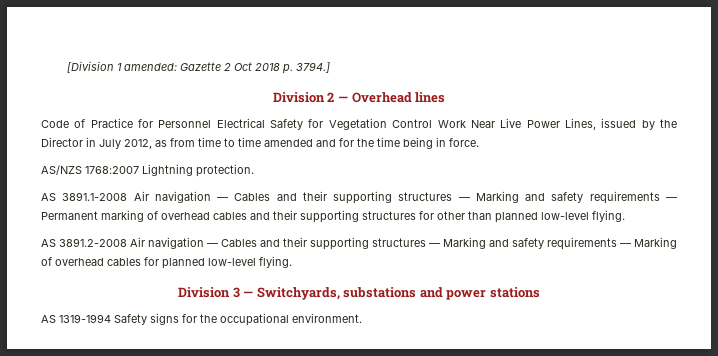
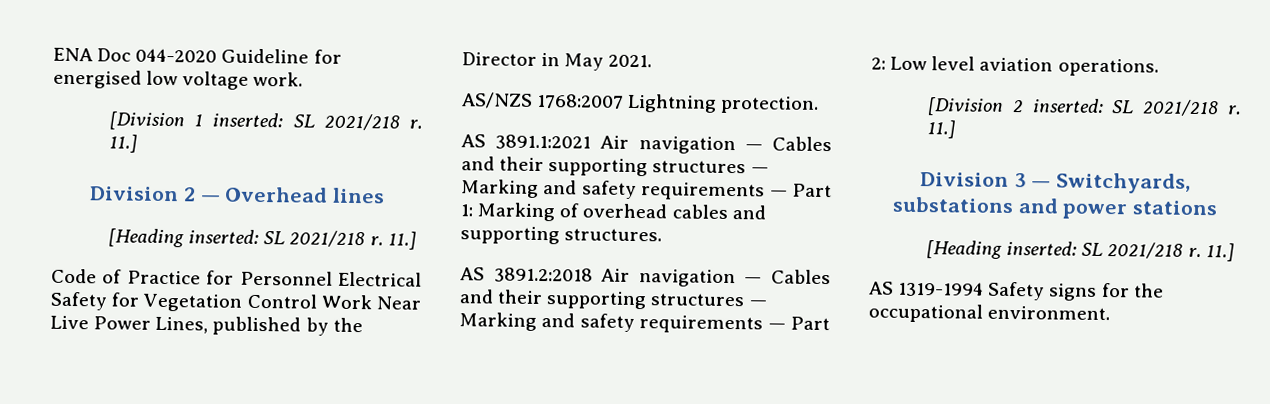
- [Division 1 amended: Gazette 2 Oct 2018 p. 3794.]
+ ENA Doc 044-2020 Guideline for energised low voltage work.
+ [Division 1 inserted: SL 2021/218 r. 11.]
  Division 2 — Overhead lines
+ [Heading inserted: SL 2021/218 r. 11.]
- Code of Practice for Personnel Electrical Safety for Vegetation Control Work Near Live Power Lines, issued by the Director in July 2012, as from time to time amended and for the time being in force.
+ Code of Practice for Personnel Electrical Safety for Vegetation Control Work Near Live Power Lines, published by the Director in May 2021.
- AS 3891.1-2008 Air navigation — Cables and their supporting structures — Marking and safety requirements — Permanent marking of overhead cables and their supporting structures for other than planned low-level flying.
- AS 3891.2-2008 Air navigation — Cables and their supporting structures — Marking and safety requirements — Marking of overhead cables for planned low-level flying.
+ AS 3891.1:2021 Air navigation — Cables and their supporting structures — Marking and safety requirements — Part 1: Marking of overhead cables and supporting structures.
+ AS 3891.2:2018 Air navigation — Cables and their supporting structures — Marking and safety requirements — Part 2: Low level aviation operations.
+ [Division 2 inserted: SL 2021/218 r. 11.]
  Division 3 — Switchyards, substations and power stations
+ [Heading inserted: SL 2021/218 r. 11.]

